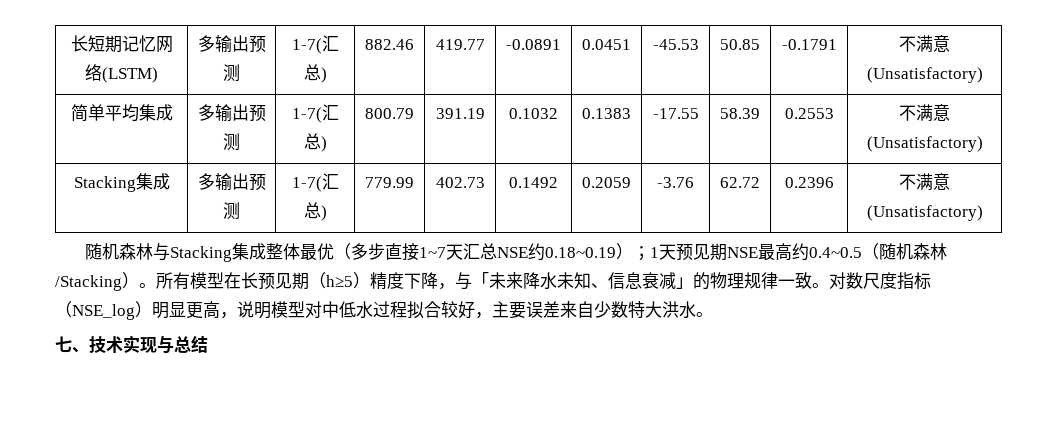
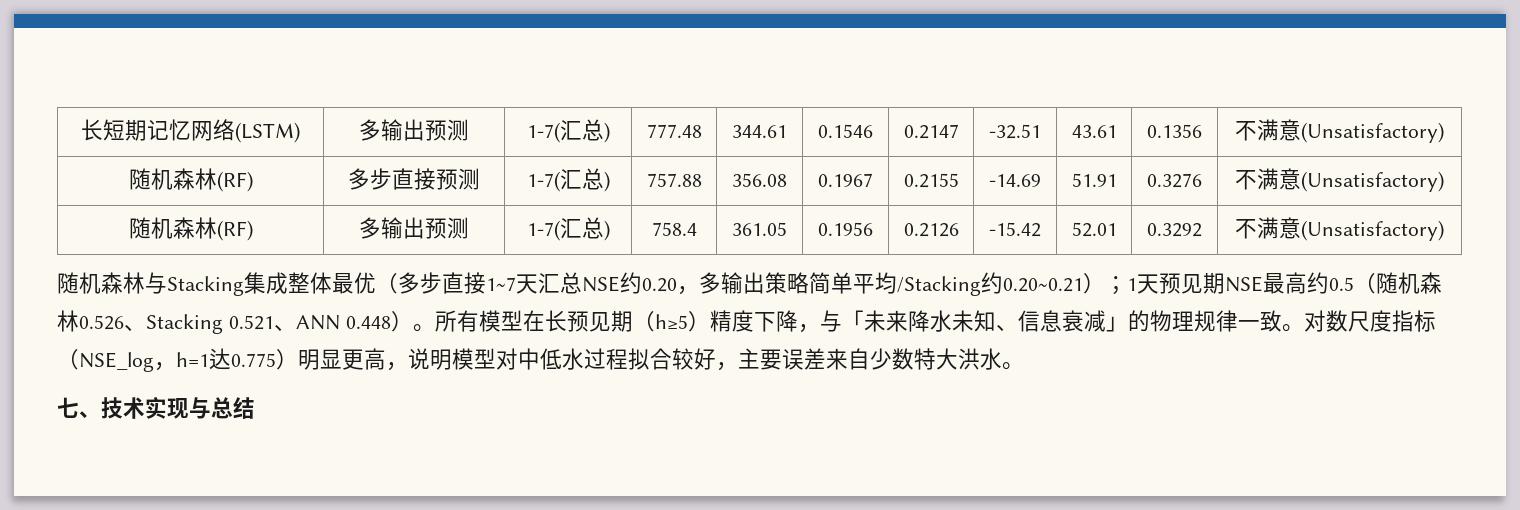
- 长短期记忆网络(LSTM) | 多输出预测 | 1-7(汇总) | 882.46 | 419.77 | -0.0891 | 0.0451 | -45.53 | 50.85 | -0.1791 | 不满意(Unsatisfactory)
- 简单平均集成 | 多输出预测 | 1-7(汇总) | 800.79 | 391.19 | 0.1032 | 0.1383 | -17.55 | 58.39 | 0.2553 | 不满意(Unsatisfactory)
- Stacking集成 | 多输出预测 | 1-7(汇总) | 779.99 | 402.73 | 0.1492 | 0.2059 | -3.76 | 62.72 | 0.2396 | 不满意(Unsatisfactory)
+ 长短期记忆网络(LSTM) | 多输出预测 | 1-7(汇总) | 777.48 | 344.61 | 0.1546 | 0.2147 | -32.51 | 43.61 | 0.1356 | 不满意(Unsatisfactory)
+ 随机森林(RF) | 多步直接预测 | 1-7(汇总) | 757.88 | 356.08 | 0.1967 | 0.2155 | -14.69 | 51.91 | 0.3276 | 不满意(Unsatisfactory)
+ 随机森林(RF) | 多输出预测 | 1-7(汇总) | 758.4 | 361.05 | 0.1956 | 0.2126 | -15.42 | 52.01 | 0.3292 | 不满意(Unsatisfactory)
- 随机森林与Stacking集成整体最优（多步直接1~7天汇总NSE约0.18~0.19）；1天预见期NSE最高约0.4~0.5（随机森林/Stacking）。
+ 随机森林与Stacking集成整体最优（多步直接1~7天汇总NSE约0.20，多输出策略简单平均/Stacking约0.20~0.21）；1天预见期NSE最高约0.5（随机森林0.526、Stacking 0.521、ANN 0.448）。
- 对数尺度指标（NSE_log）明显更高，说明模型对中低水过程拟合较好，主要误差来自少数特大洪水。
+ 对数尺度指标（NSE_log，h=1达0.775）明显更高，说明模型对中低水过程拟合较好，主要误差来自少数特大洪水。

